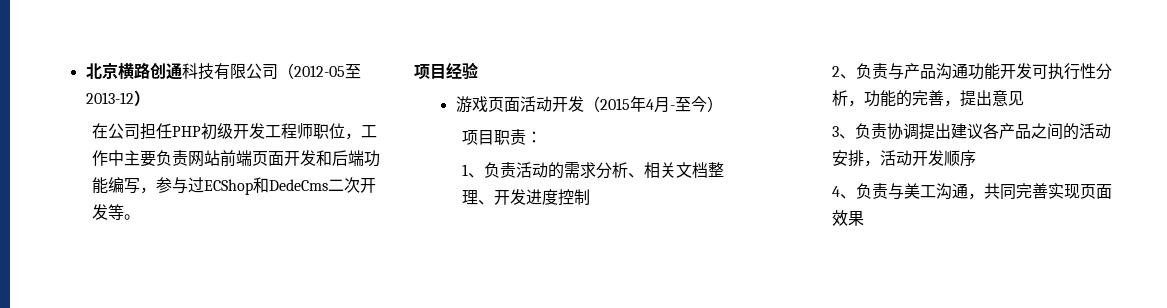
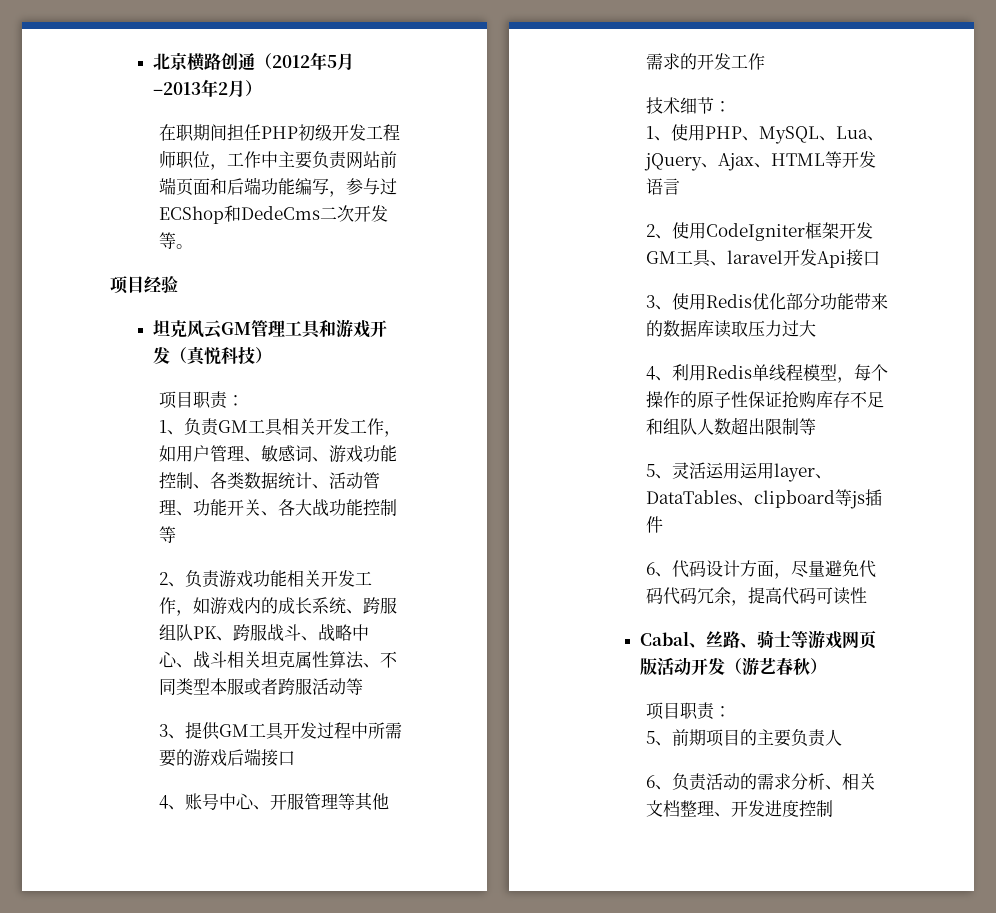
- 北京横路创通科技有限公司（2012-05至2013-12）
+ 北京横路创通（2012年5月–2013年2月）
- 在公司担任PHP初级开发工程师职位，工作中主要负责网站前端页面开发和后端功能编写，参与过ECShop和DedeCms二次开发等。
+ 在职期间担任PHP初级开发工程师职位，工作中主要负责网站前端页面和后端功能编写，参与过ECShop和DedeCms二次开发等。
- 游戏页面活动开发（2015年4月-至今）
+ 坦克风云GM管理工具和游戏开发（真悦科技）
  项目职责：
- 1、负责活动的需求分析、相关文档整理、开发进度控制
+ 1、负责GM工具相关开发工作，如用户管理、敏感词、游戏功能控制、各类数据统计、活动管理、功能开关、各大战功能控制等
+ 2、负责游戏功能相关开发工作，如游戏内的成长系统、跨服组队PK、跨服战斗、战略中心、战斗相关坦克属性算法、不同类型本服或者跨服活动等
+ 3、提供GM工具开发过程中所需要的游戏后端接口
+ 4、账号中心、开服管理等其他需求的开发工作
+ 技术细节：
+ 1、使用PHP、MySQL、Lua、jQuery、Ajax、HTML等开发语言
+ 2、使用CodeIgniter框架开发GM工具、laravel开发Api接口
+ 3、使用Redis优化部分功能带来的数据库读取压力过大
+ 4、利用Redis单线程模型，每个操作的原子性保证抢购库存不足和组队人数超出限制等
+ 5、灵活运用运用layer、DataTables、clipboard等js插件
+ 6、代码设计方面，尽量避免代码代码冗余，提高代码可读性
+ Cabal、丝路、骑士等游戏网页版活动开发（游艺春秋）
+ 项目职责：
+ 5、前期项目的主要负责人
+ 6、负责活动的需求分析、相关文档整理、开发进度控制
- 2、负责与产品沟通功能开发可执行性分析，功能的完善，提出意见
- 3、负责协调提出建议各产品之间的活动安排，活动开发顺序
- 4、负责与美工沟通，共同完善实现页面效果

